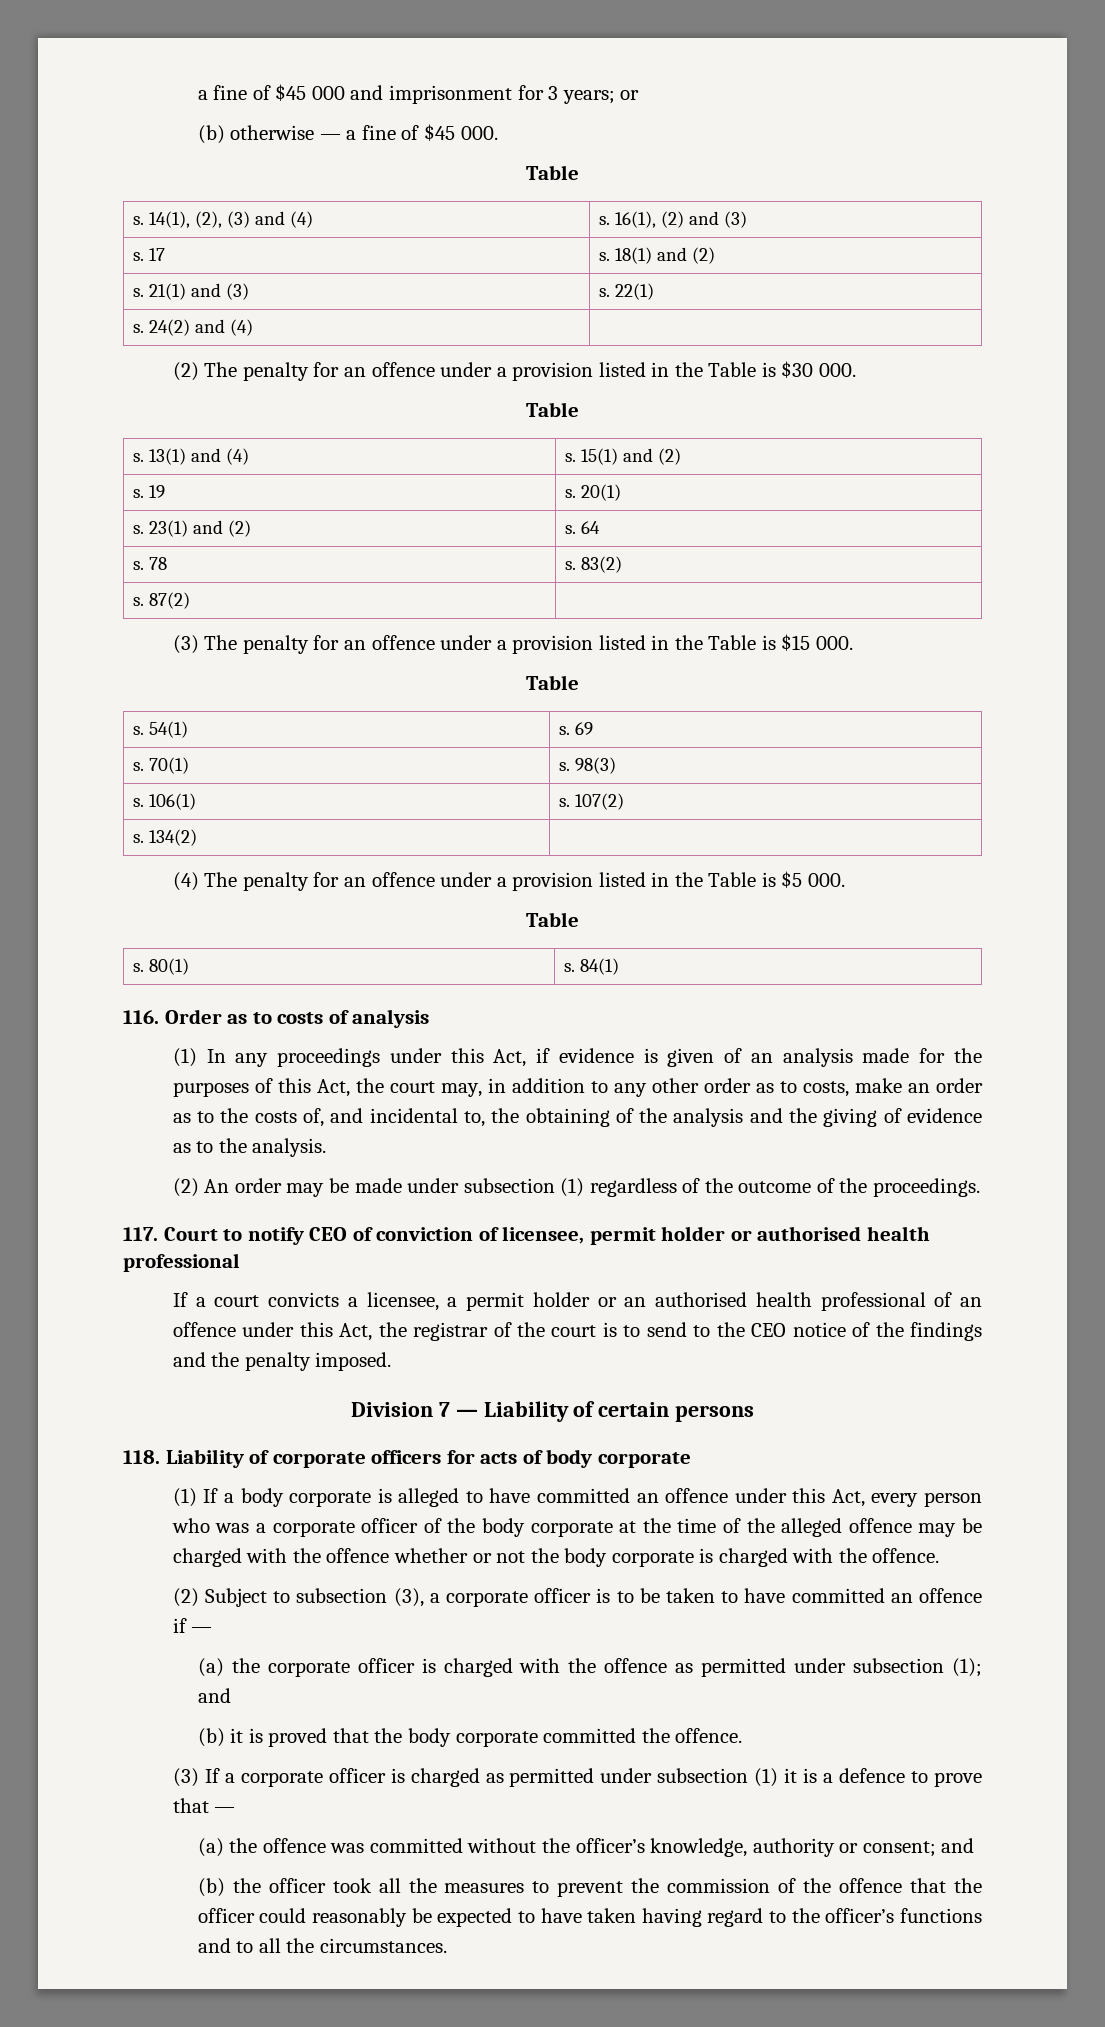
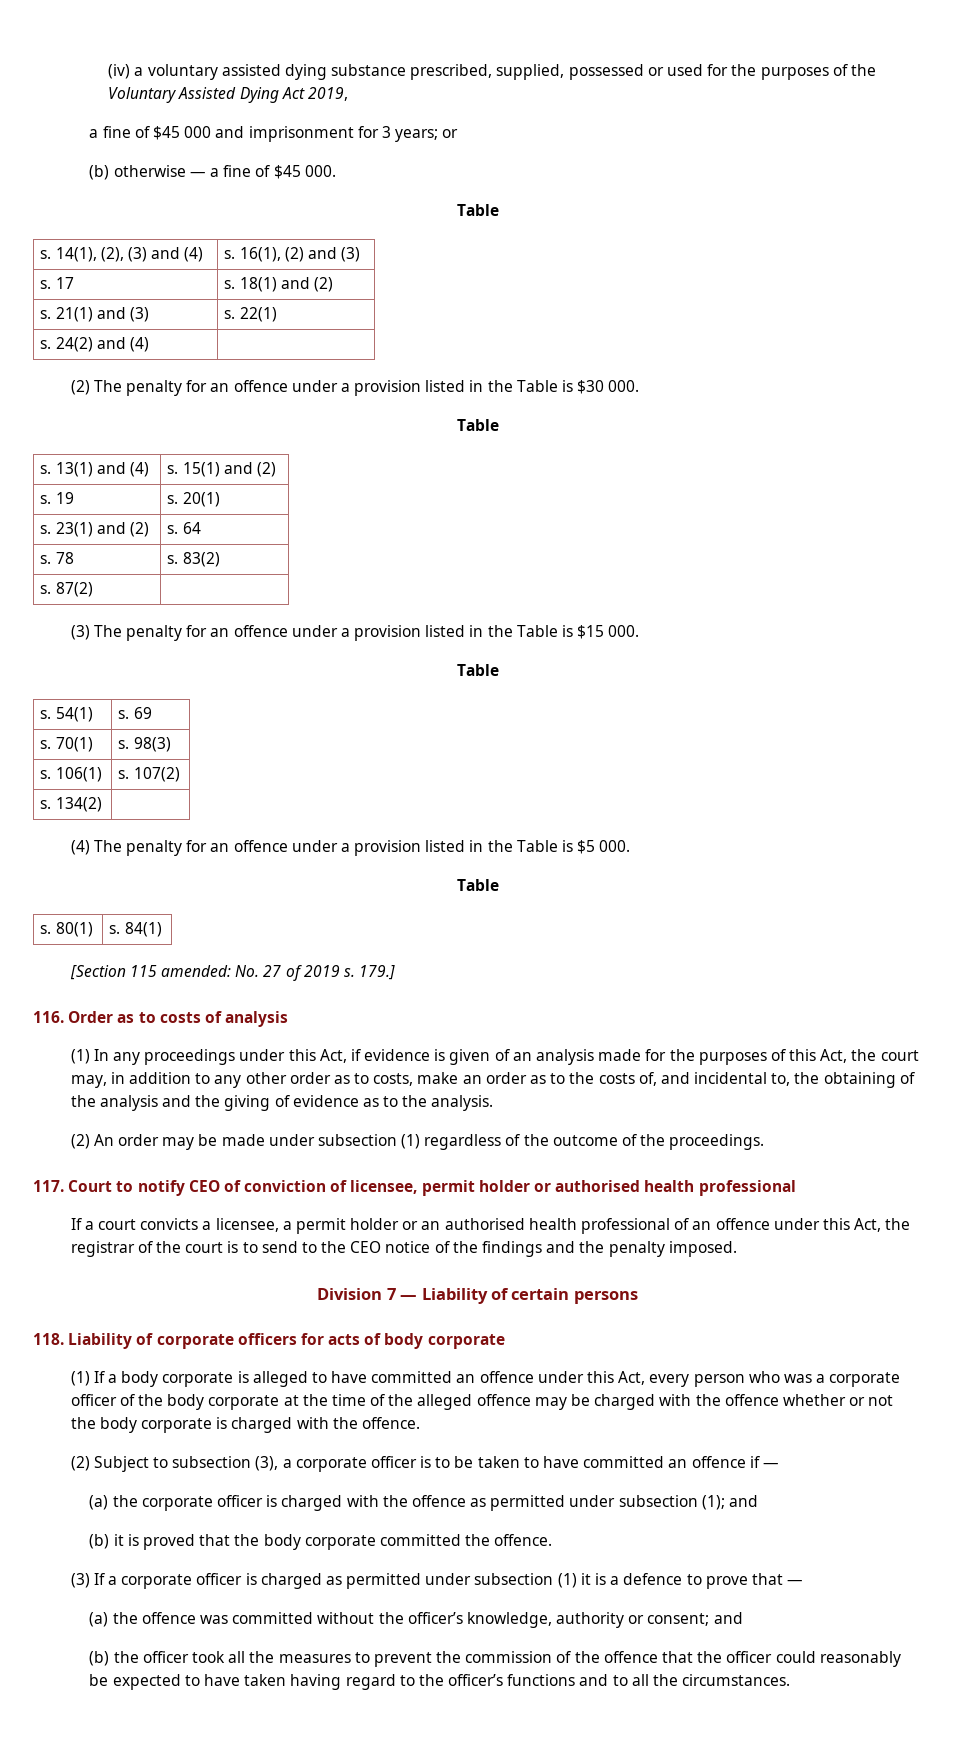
+ (iv) a voluntary assisted dying substance prescribed, supplied, possessed or used for the purposes of the Voluntary Assisted Dying Act 2019,
+ [Section 115 amended: No. 27 of 2019 s. 179.]

